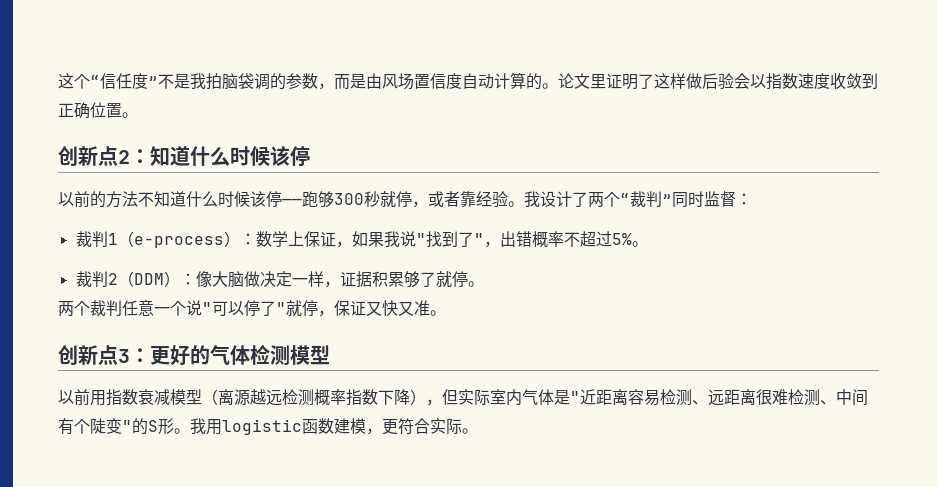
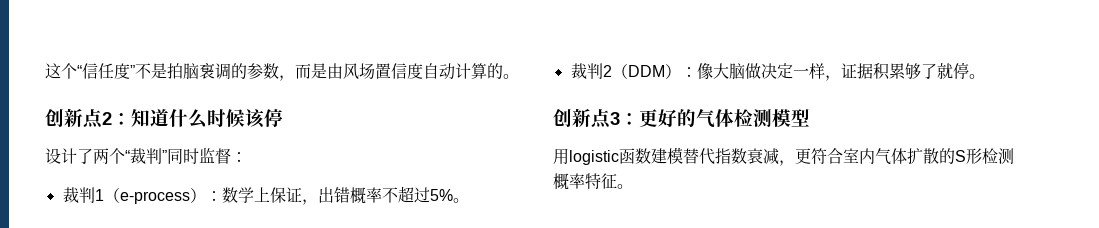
- 这个“信任度”不是我拍脑袋调的参数，而是由风场置信度自动计算的。论文里证明了这样做后验会以指数速度收敛到正确位置。
+ 这个“信任度”不是拍脑袌调的参数，而是由风场置信度自动计算的。
- 以前的方法不知道什么时候该停——跑够300秒就停，或者靠经验。我设计了两个“裁判”同时监督：
+ 设计了两个“裁判”同时监督：
- 裁判1（e-process）：数学上保证，如果我说"找到了"，出错概率不超过5%。
+ 裁判1（e-process）：数学上保证，出错概率不超过5%。
- 两个裁判任意一个说"可以停了"就停，保证又快又准。
- 以前用指数衰减模型（离源越远检测概率指数下降），但实际室内气体是"近距离容易检测、远距离很难检测、中间有个陡变"的S形。我用logistic函数建模，更符合实际。
+ 用logistic函数建模替代指数衰减，更符合室内气体扩散的S形检测概率特征。

